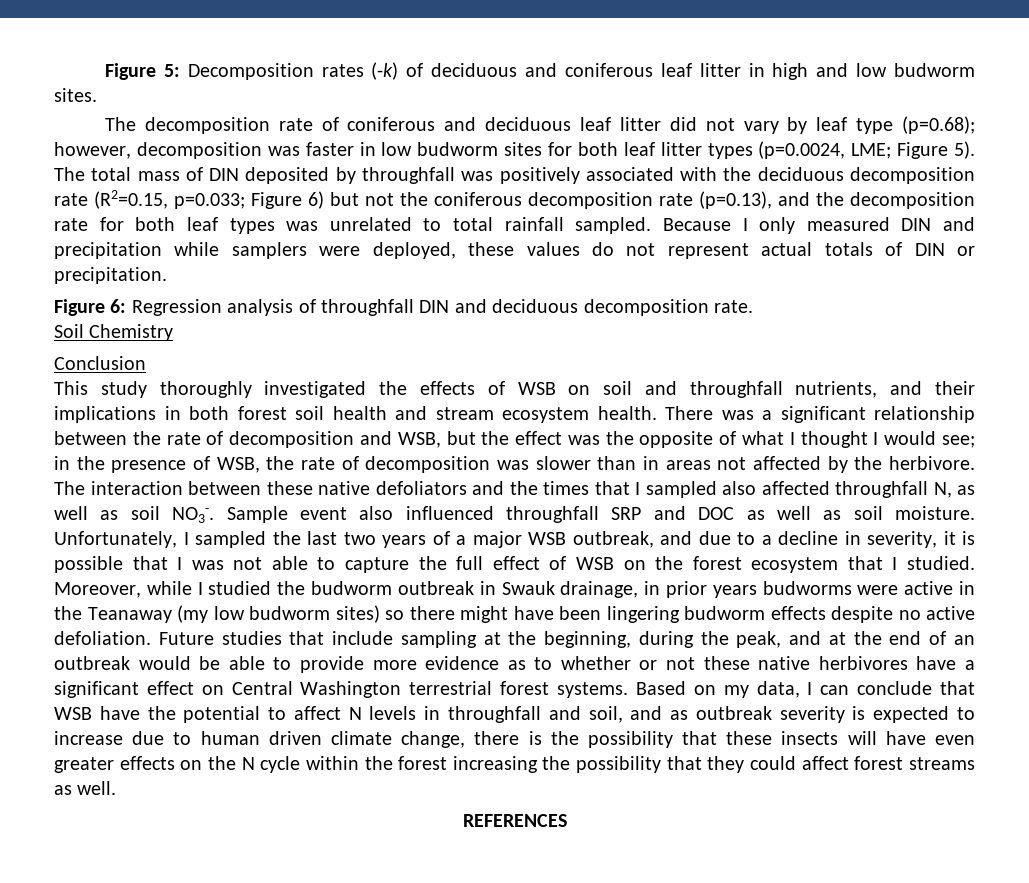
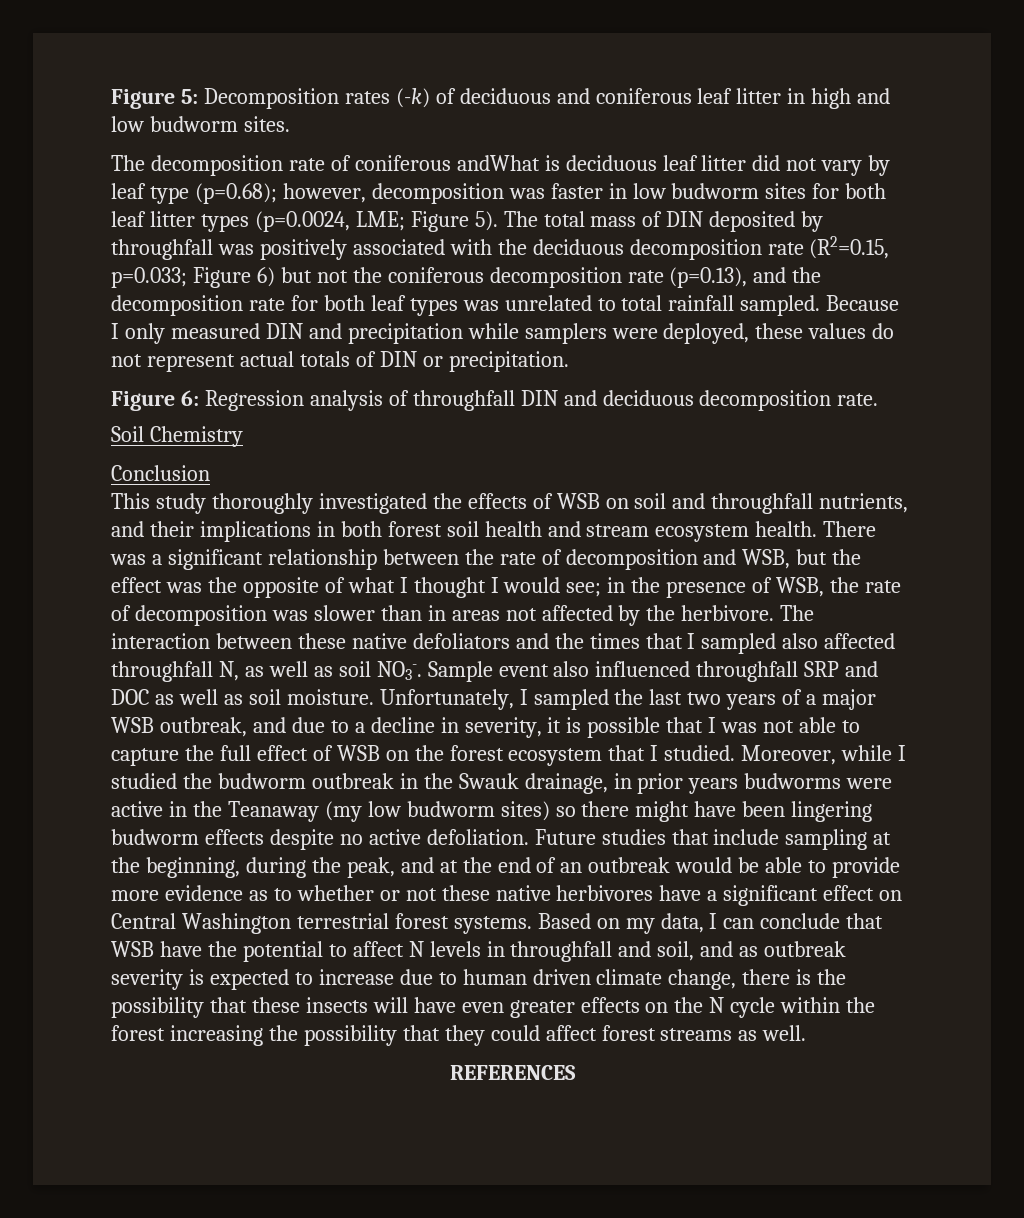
- The decomposition rate of coniferous and deciduous leaf litter did not vary by leaf type (p=0.68); however, decomposition was faster in low budworm sites for both leaf litter types (p=0.0024, LME; Figure 5).
+ The decomposition rate of coniferous andWhat is deciduous leaf litter did not vary by leaf type (p=0.68); however, decomposition was faster in low budworm sites for both leaf litter types (p=0.0024, LME; Figure 5).
- Moreover, while I studied the budworm outbreak in Swauk drainage, in prior years budworms were active in the Teanaway (my low budworm sites) so there might have been lingering budworm effects despite no active defoliation.
+ Moreover, while I studied the budworm outbreak in the Swauk drainage, in prior years budworms were active in the Teanaway (my low budworm sites) so there might have been lingering budworm effects despite no active defoliation.

